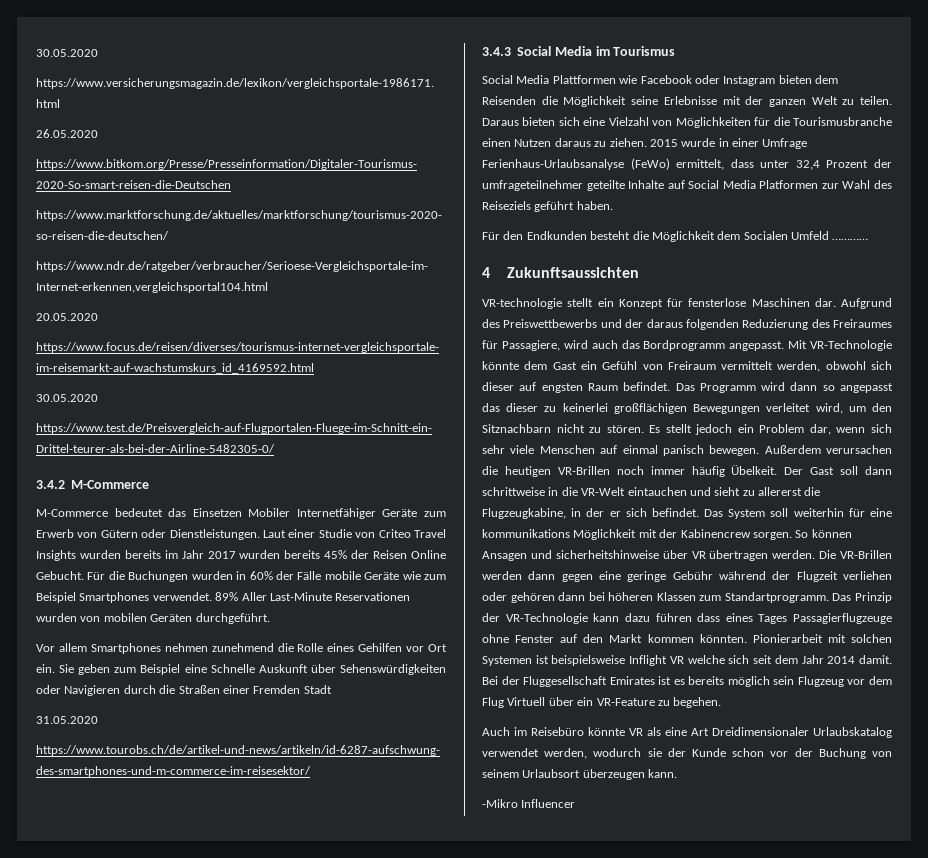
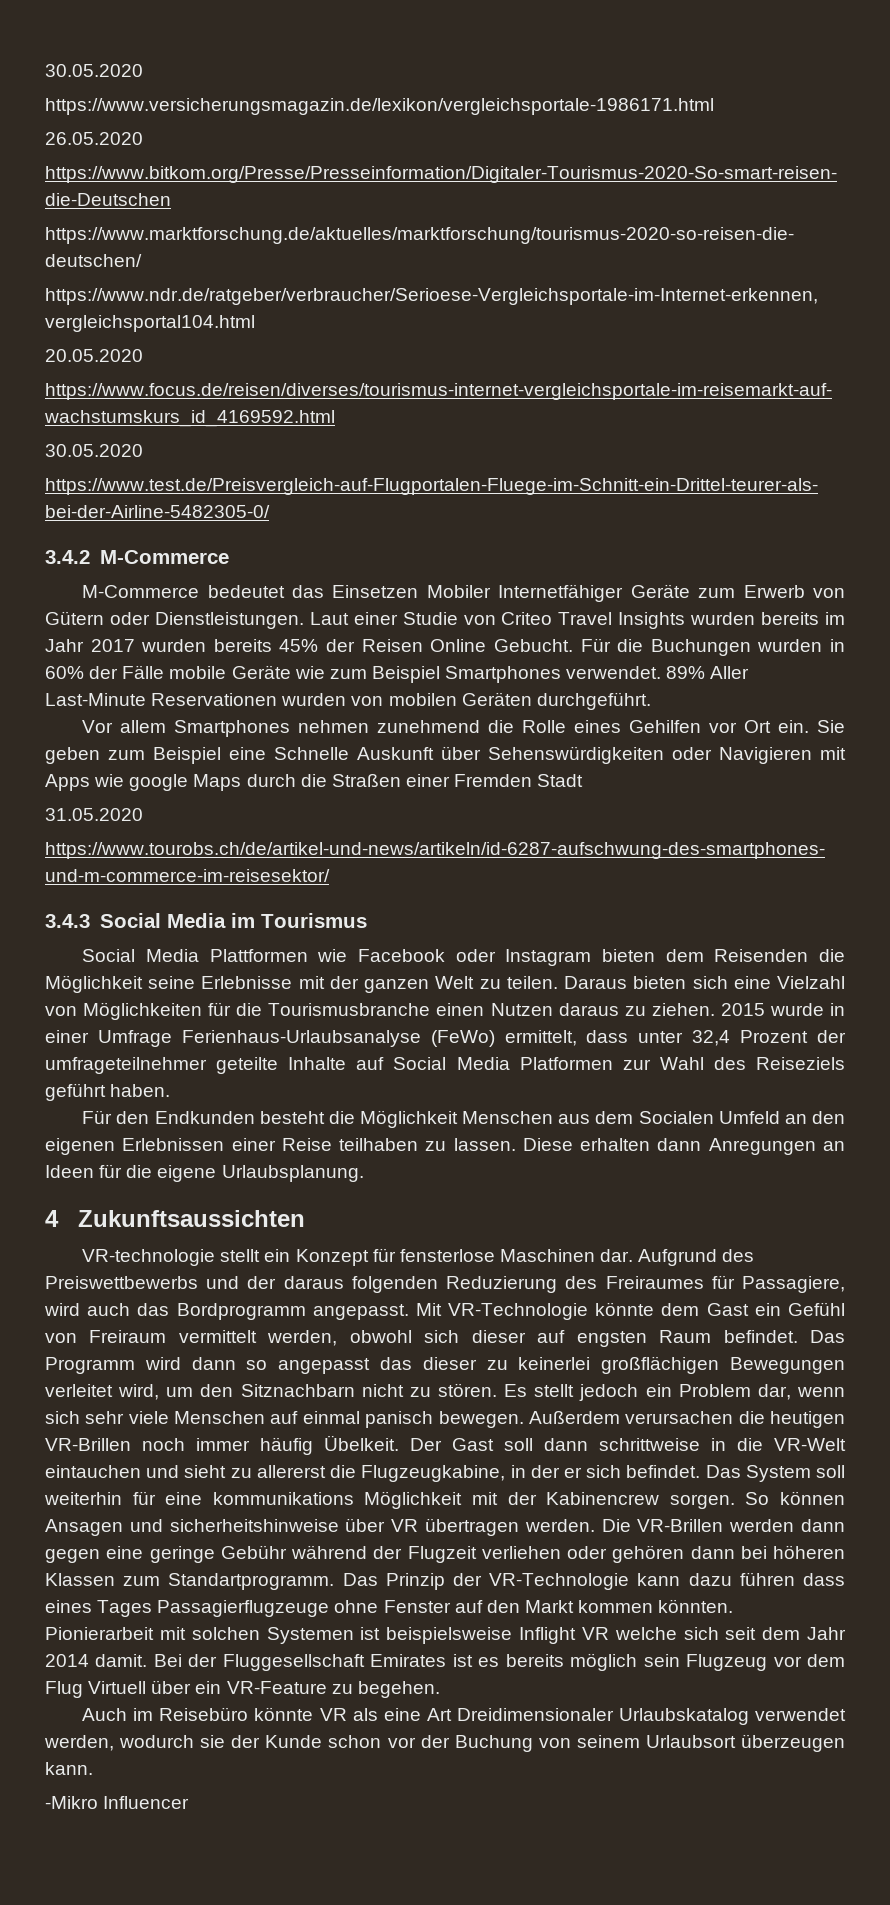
- Sie geben zum Beispiel eine Schnelle Auskunft über Sehenswürdigkeiten oder Navigieren durch die Straßen einer Fremden Stadt
+ Sie geben zum Beispiel eine Schnelle Auskunft über Sehenswürdigkeiten oder Navigieren mit Apps wie google Maps durch die Straßen einer Fremden Stadt
- Für den Endkunden besteht die Möglichkeit dem Socialen Umfeld …………
+ Für den Endkunden besteht die Möglichkeit Menschen aus dem Socialen Umfeld an den eigenen Erlebnissen einer Reise teilhaben zu lassen. Diese erhalten dann Anregungen an Ideen für die eigene Urlaubsplanung.

